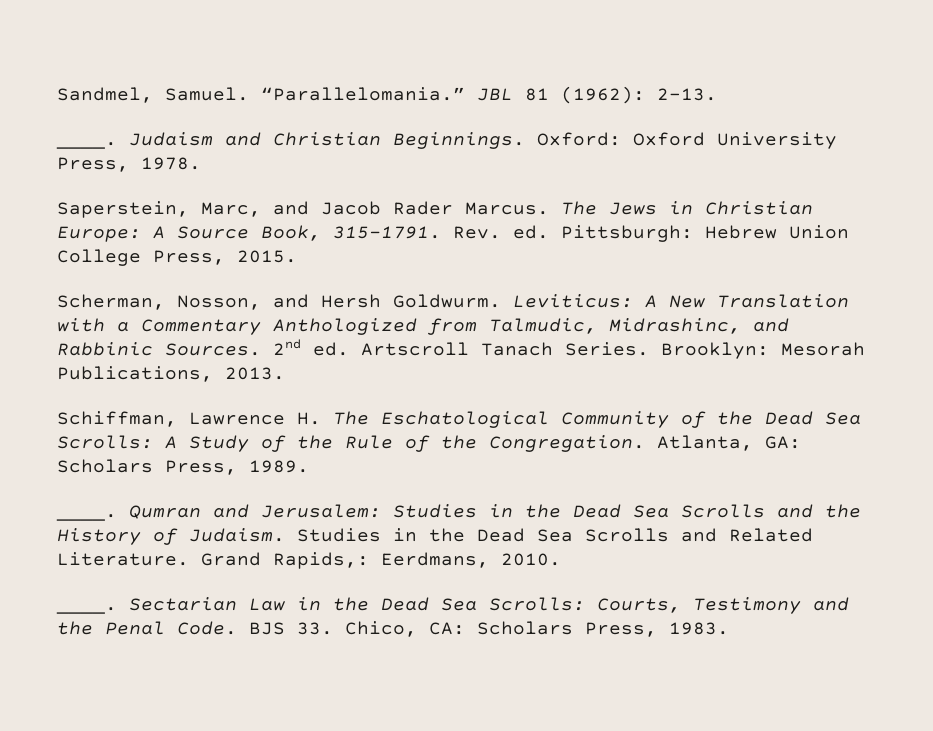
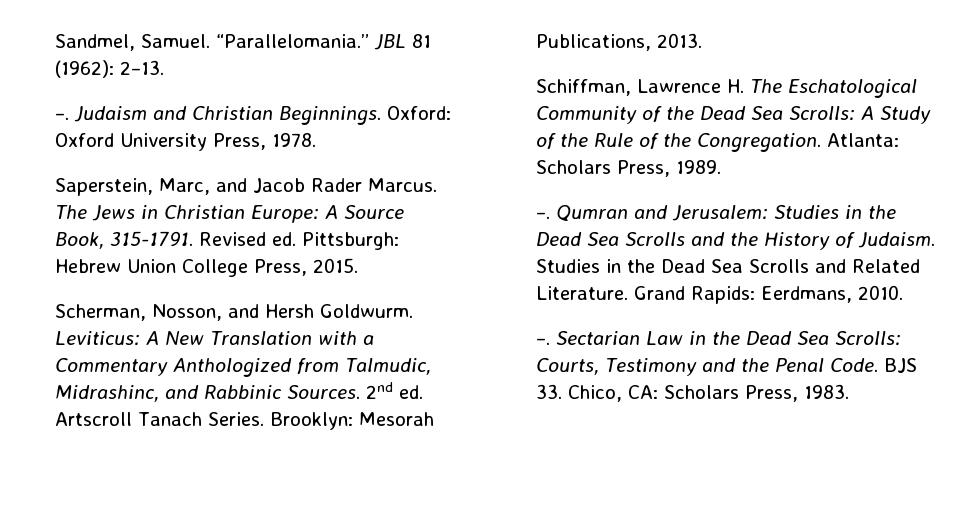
  JBL 81 (1962): 2–13.
- ____.
+ –.
- Rev. ed. Pittsburgh: Hebrew Union College Press, 2015.
+ Revised ed. Pittsburgh: Hebrew Union College Press, 2015.
- Atlanta, GA: Scholars Press, 1989.
- ____.
+ Atlanta: Scholars Press, 1989.
+ –.
- Grand Rapids,: Eerdmans, 2010.
- ____.
+ Grand Rapids: Eerdmans, 2010.
+ –.

